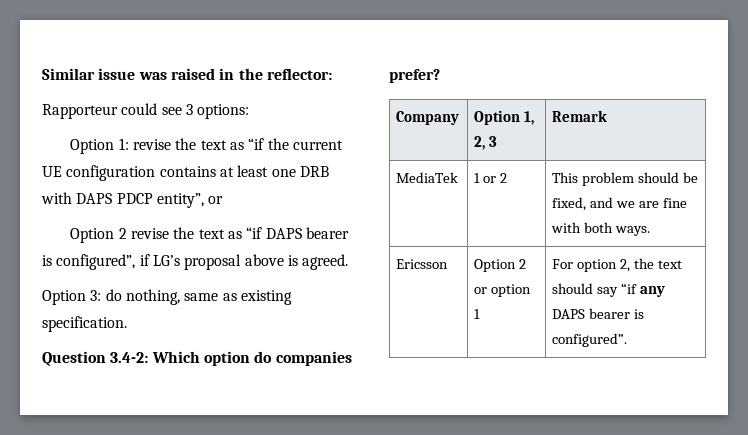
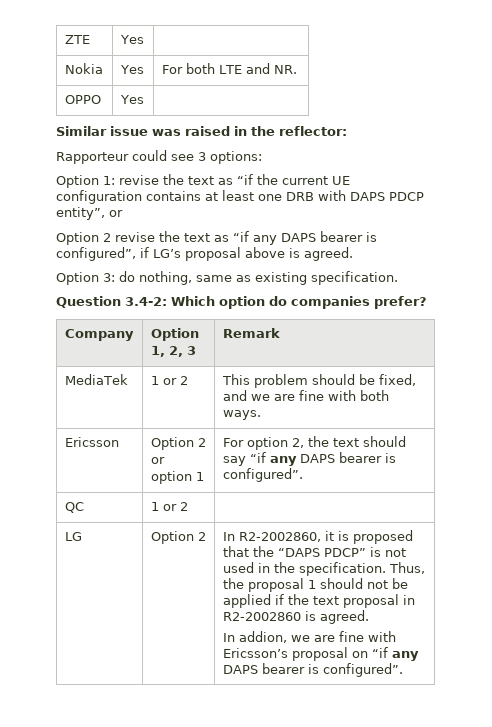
+ ZTE | Yes |
+ Nokia | Yes | For both LTE and NR.
+ OPPO | Yes |
- Option 2 revise the text as “if DAPS bearer is configured”, if LG’s proposal above is agreed.
+ Option 2 revise the text as “if any DAPS bearer is configured”, if LG’s proposal above is agreed.
+ QC | 1 or 2 |
+ LG | Option 2 | In R2-2002860, it is proposed that the “DAPS PDCP” is not used in the specification. Thus, the proposal 1 should not be applied if the text proposal in R2-2002860 is agreed.
+ In addion, we are fine with Ericsson’s proposal on “if any DAPS bearer is configured”.

